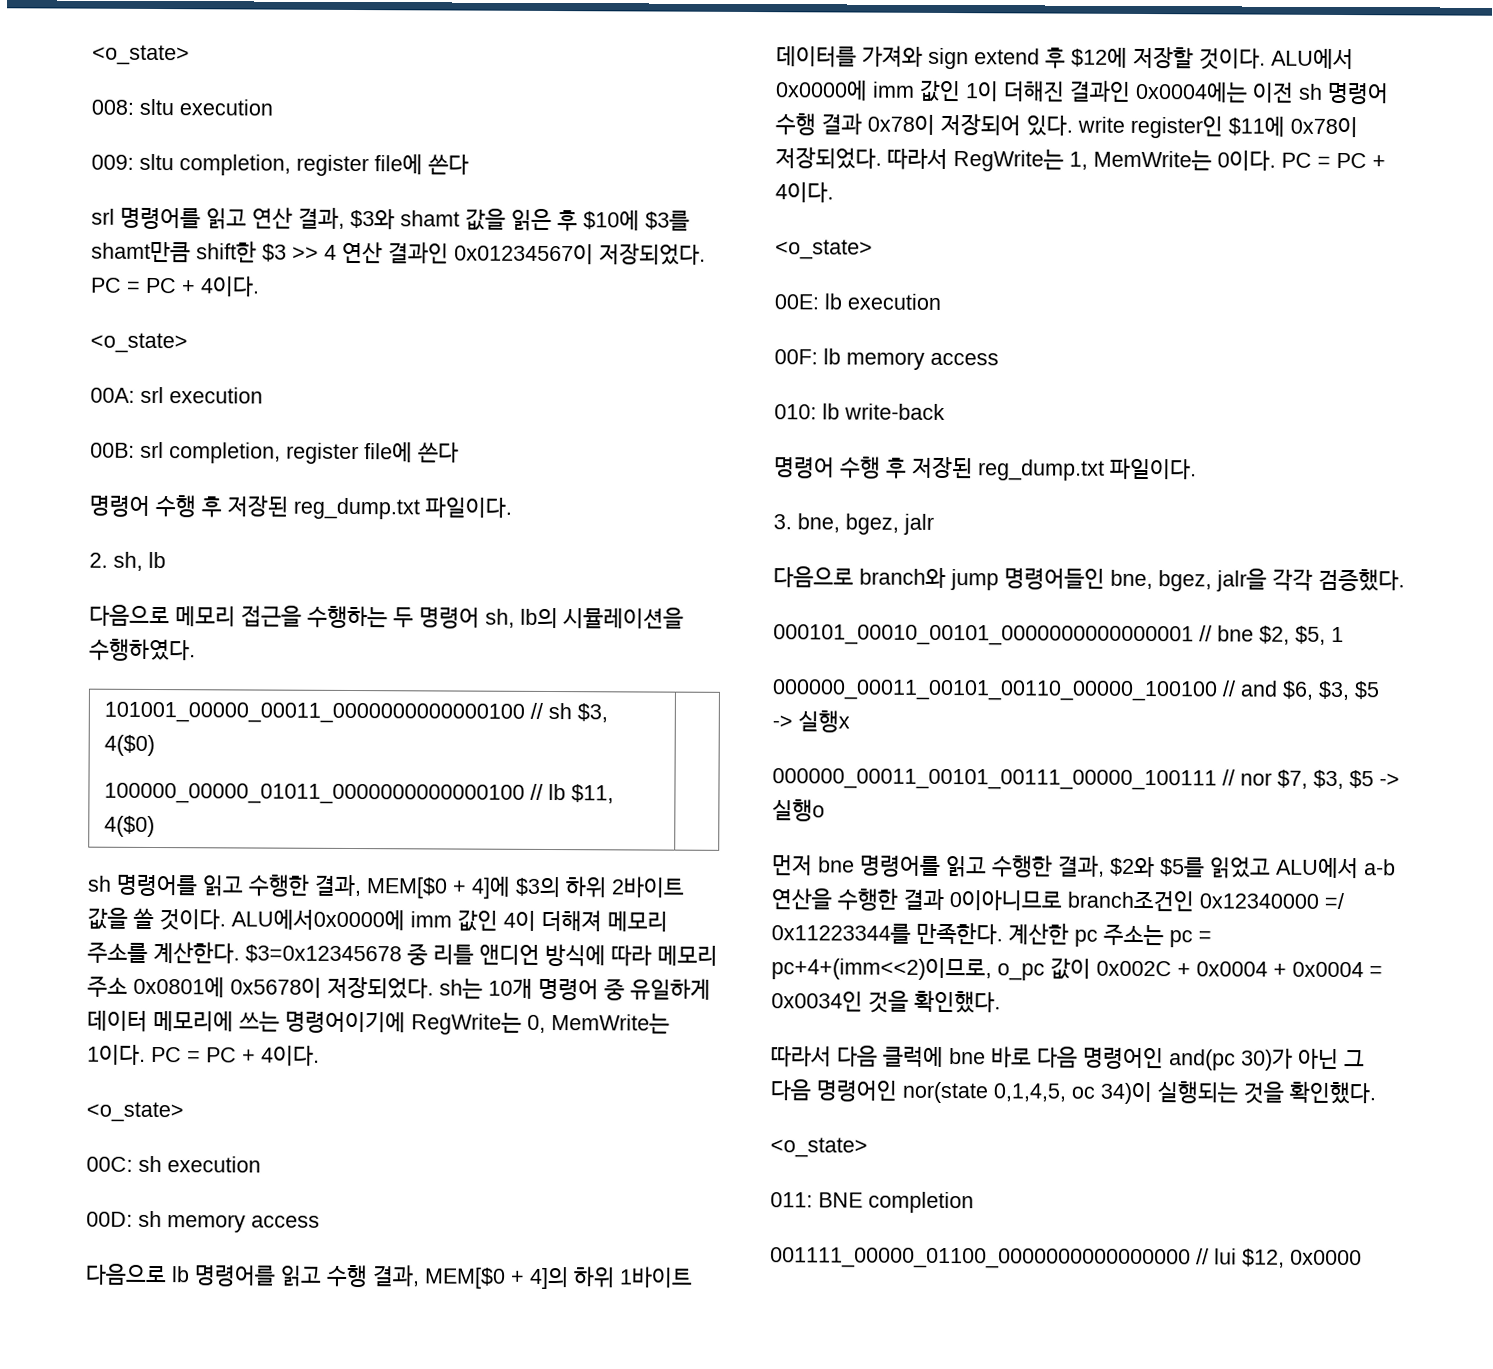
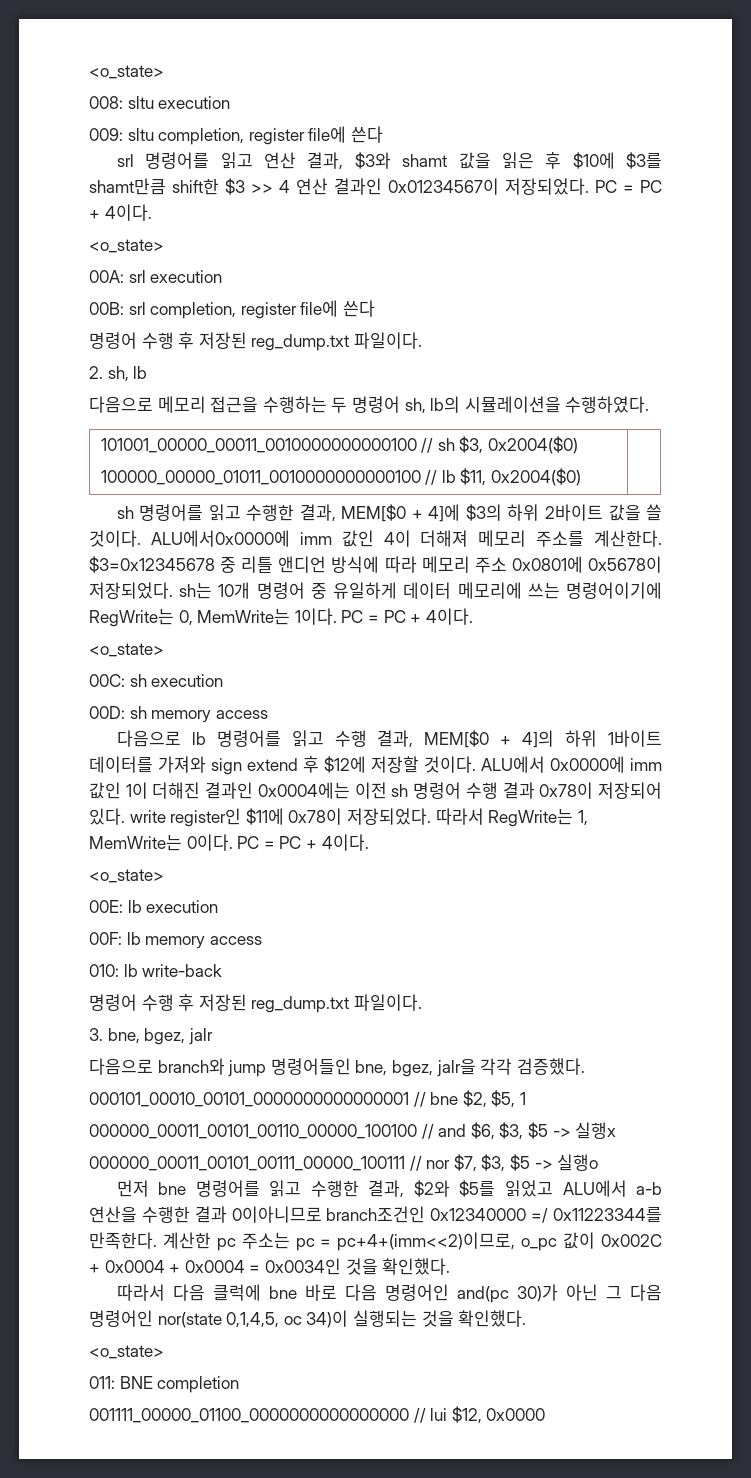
- 101001_00000_00011_0000000000000100 // sh $3, 4($0)
- 100000_00000_01011_0000000000000100 // lb $11, 4($0) |
+ 101001_00000_00011_0010000000000100 // sh $3, 0x2004($0)
+ 100000_00000_01011_0010000000000100 // lb $11, 0x2004($0) |

